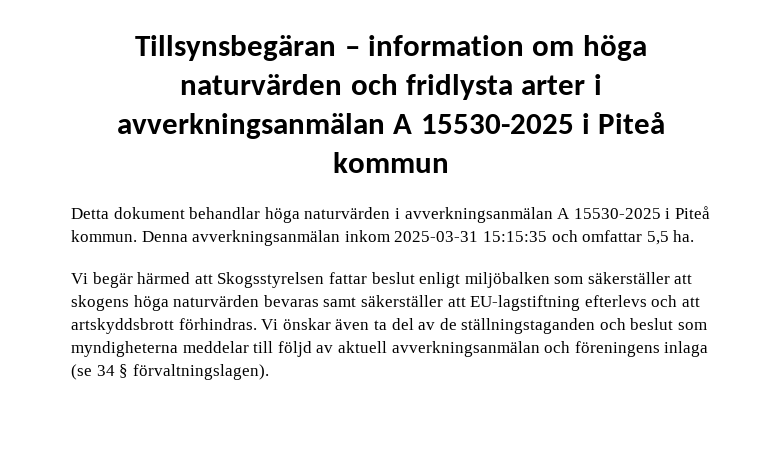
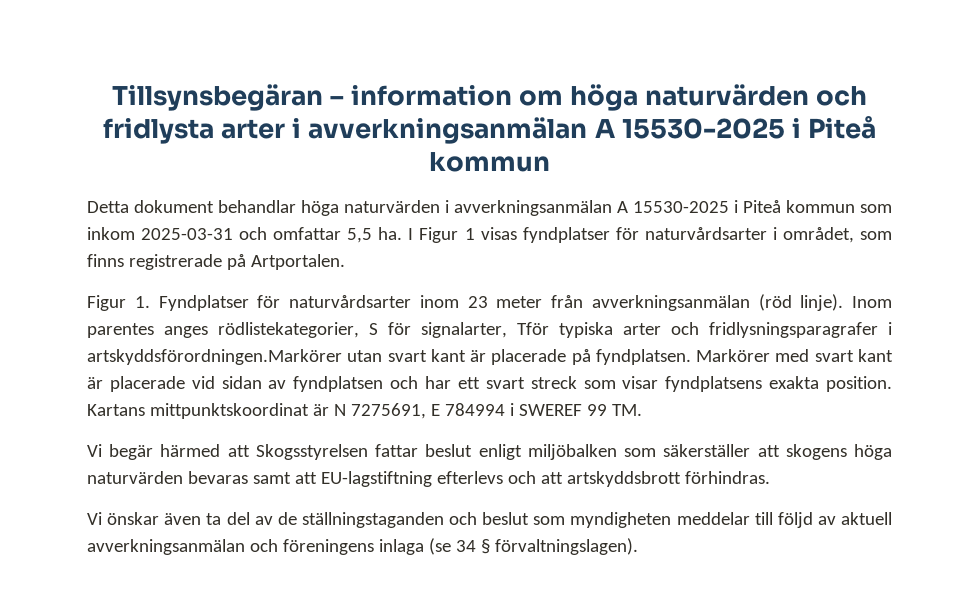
- Detta dokument behandlar höga naturvärden i avverkningsanmälan A 15530-2025 i Piteå kommun. Denna avverkningsanmälan inkom 2025-03-31 15:15:35 och omfattar 5,5 ha.
+ Detta dokument behandlar höga naturvärden i avverkningsanmälan A 15530-2025 i Piteå kommun som inkom 2025-03-31 och omfattar 5,5 ha. I Figur 1 visas fyndplatser för naturvårdsarter i området, som finns registrerade på Artportalen.
+ Figur 1. Fyndplatser för naturvårdsarter inom 23 meter från avverkningsanmälan (röd linje). Inom parentes anges rödlistekategorier, S för signalarter, Tför typiska arter och fridlysningsparagrafer i artskyddsförordningen.Markörer utan svart kant är placerade på fyndplatsen. Markörer med svart kant är placerade vid sidan av fyndplatsen och har ett svart streck som visar fyndplatsens exakta position. Kartans mittpunktskoordinat är N 7275691, E 784994 i SWEREF 99 TM.
- Vi begär härmed att Skogsstyrelsen fattar beslut enligt miljöbalken som säkerställer att skogens höga naturvärden bevaras samt säkerställer att EU-lagstiftning efterlevs och att artskyddsbrott förhindras. Vi önskar även ta del av de ställningstaganden och beslut som myndigheterna meddelar till följd av aktuell avverkningsanmälan och föreningens inlaga (se 34 § förvaltningslagen).
+ Vi begär härmed att Skogsstyrelsen fattar beslut enligt miljöbalken som säkerställer att skogens höga naturvärden bevaras samt att EU-lagstiftning efterlevs och att artskyddsbrott förhindras.
+ Vi önskar även ta del av de ställningstaganden och beslut som myndigheten meddelar till följd av aktuell avverkningsanmälan och föreningens inlaga (se 34 § förvaltningslagen).

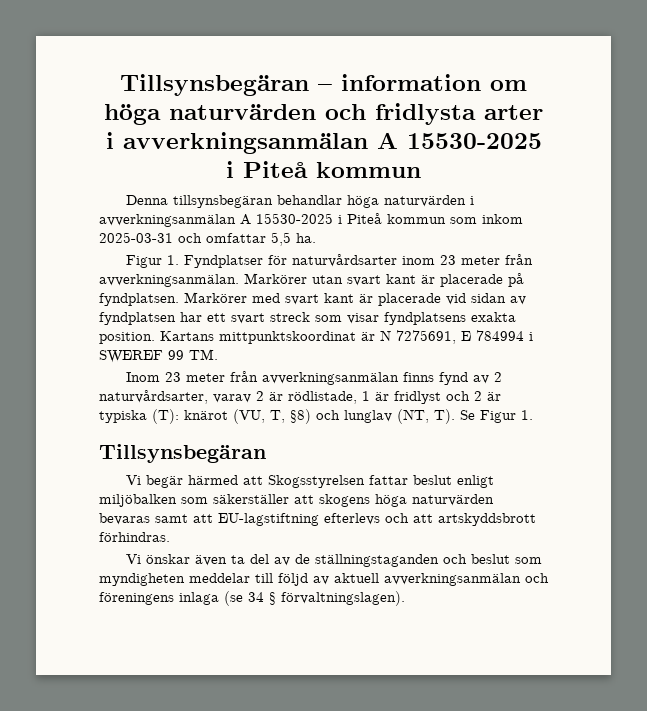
- Detta dokument behandlar höga naturvärden i avverkningsanmälan A 15530-2025 i Piteå kommun som inkom 2025-03-31 och omfattar 5,5 ha. I Figur 1 visas fyndplatser för naturvårdsarter i området, som finns registrerade på Artportalen.
+ Denna tillsynsbegäran behandlar höga naturvärden i avverkningsanmälan A 15530-2025 i Piteå kommun som inkom 2025-03-31 och omfattar 5,5 ha.
- Figur 1. Fyndplatser för naturvårdsarter inom 23 meter från avverkningsanmälan (röd linje). Inom parentes anges rödlistekategorier, S för signalarter, Tför typiska arter och fridlysningsparagrafer i artskyddsförordningen.Markörer utan svart kant är placerade på fyndplatsen.
+ Figur 1. Fyndplatser för naturvårdsarter inom 23 meter från avverkningsanmälan. Markörer utan svart kant är placerade på fyndplatsen.
- Markörer med svart kant är placerade vid sidan av fyndplatsen och har ett svart streck som visar fyndplatsens exakta position.
+ Markörer med svart kant är placerade vid sidan av fyndplatsen har ett svart streck som visar fyndplatsens exakta position.
+ Inom 23 meter från avverkningsanmälan finns fynd av 2 naturvårdsarter, varav 2 är rödlistade, 1 är fridlyst och 2 är typiska (T): knärot (VU, T, §8) och lunglav (NT, T). Se Figur 1.
+ Tillsynsbegäran

